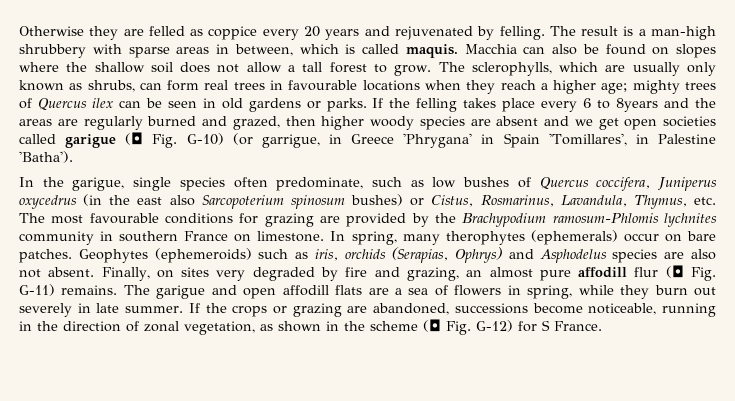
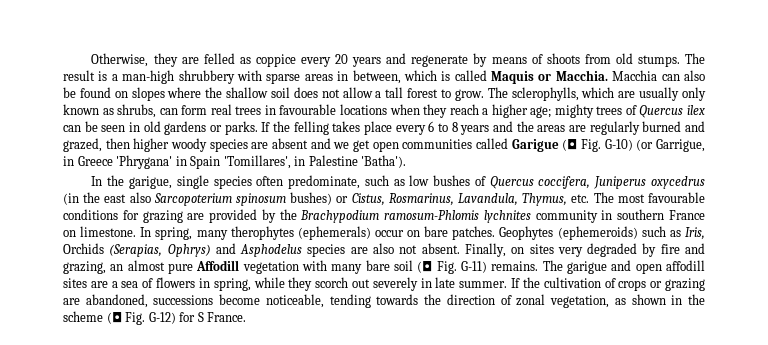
- Otherwise they are felled as coppice every 20 years and rejuvenated by felling.
+ Otherwise, they are felled as coppice every 20 years and regenerate by means of shoots from old stumps.
- The result is a man-high shrubbery with sparse areas in between, which is called maquis.
+ The result is a man-high shrubbery with sparse areas in between, which is called Maquis or Macchia.
- If the felling takes place every 6 to 8years and the areas are regularly burned and grazed, then higher woody species are absent and we get open societies called garigue (◘ Fig. G-10) (or garrigue, in Greece 'Phrygana' in Spain 'Tomillares', in Palestine 'Batha').
+ If the felling takes place every 6 to 8 years and the areas are regularly burned and grazed, then higher woody species are absent and we get open communities called Garigue (◘ Fig. G-10) (or Garrigue, in Greece 'Phrygana' in Spain 'Tomillares', in Palestine 'Batha').
- Geophytes (ephemeroids) such as iris, orchids (Serapias, Ophrys) and Asphodelus species are also not absent.
+ Geophytes (ephemeroids) such as Iris, Orchids (Serapias, Ophrys) and Asphodelus species are also not absent.
- Finally, on sites very degraded by fire and grazing, an almost pure affodill flur (◘ Fig. G-11) remains.
+ Finally, on sites very degraded by fire and grazing, an almost pure Affodill vegetation with many bare soil (◘ Fig. G-11) remains.
- The garigue and open affodill flats are a sea of flowers in spring, while they burn out severely in late summer.
+ The garigue and open affodill sites are a sea of flowers in spring, while they scorch out severely in late summer.
- If the crops or grazing are abandoned, successions become noticeable, running in the direction of zonal vegetation, as shown in the scheme (◘ Fig. G-12) for S France.
+ If the cultivation of crops or grazing are abandoned, successions become noticeable, tending towards the direction of zonal vegetation, as shown in the scheme (◘ Fig. G-12) for S France.

